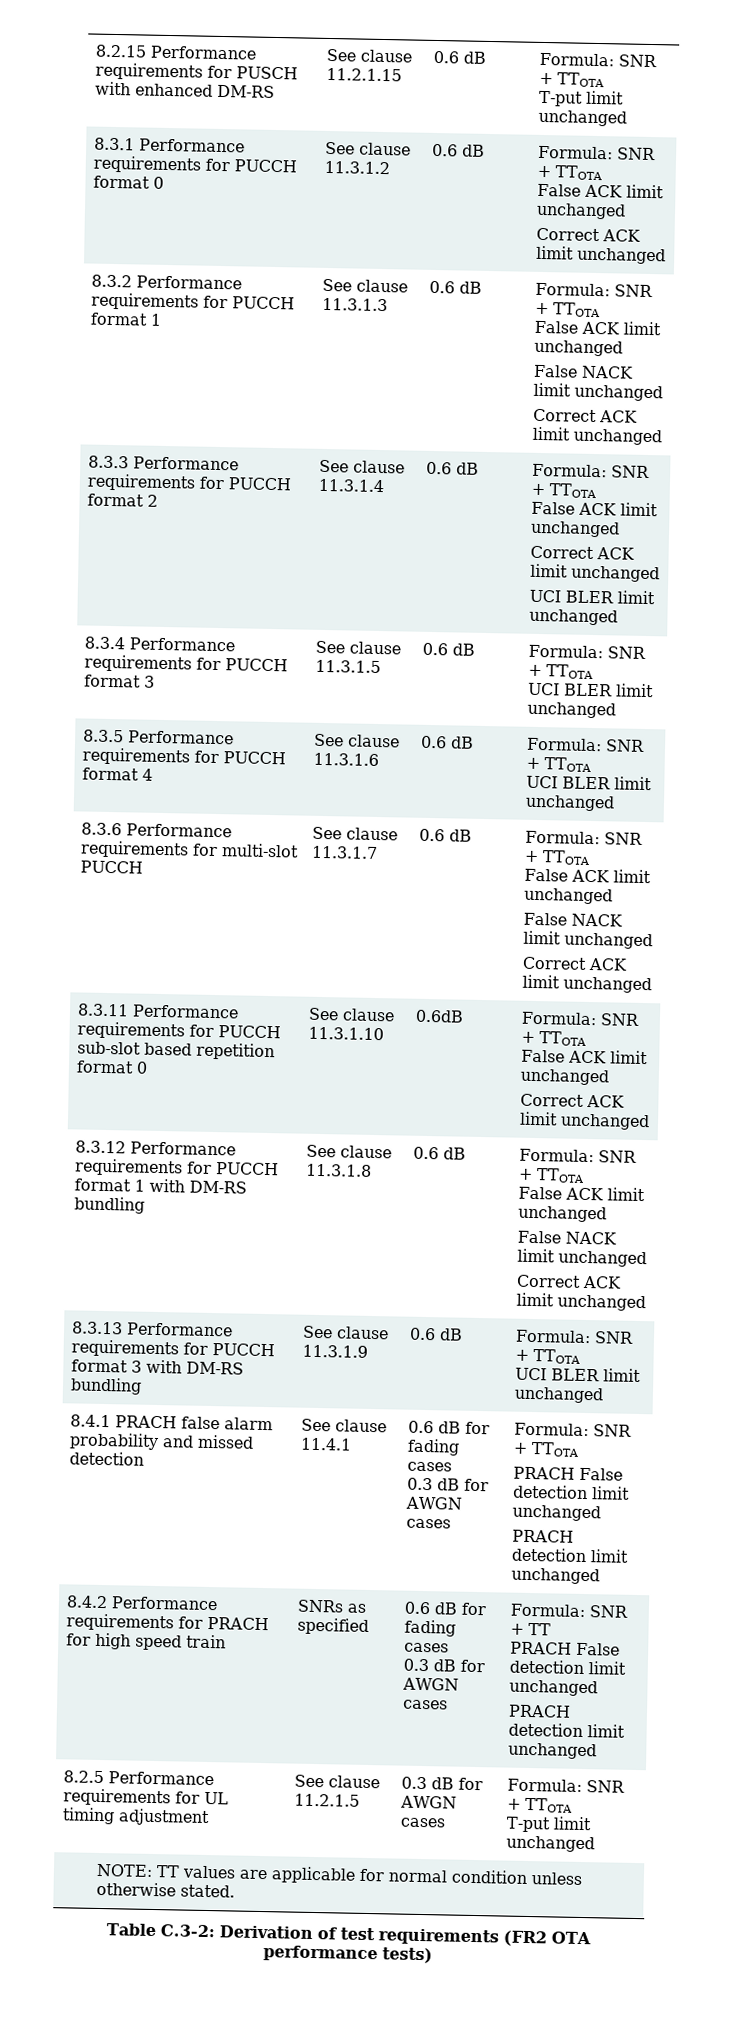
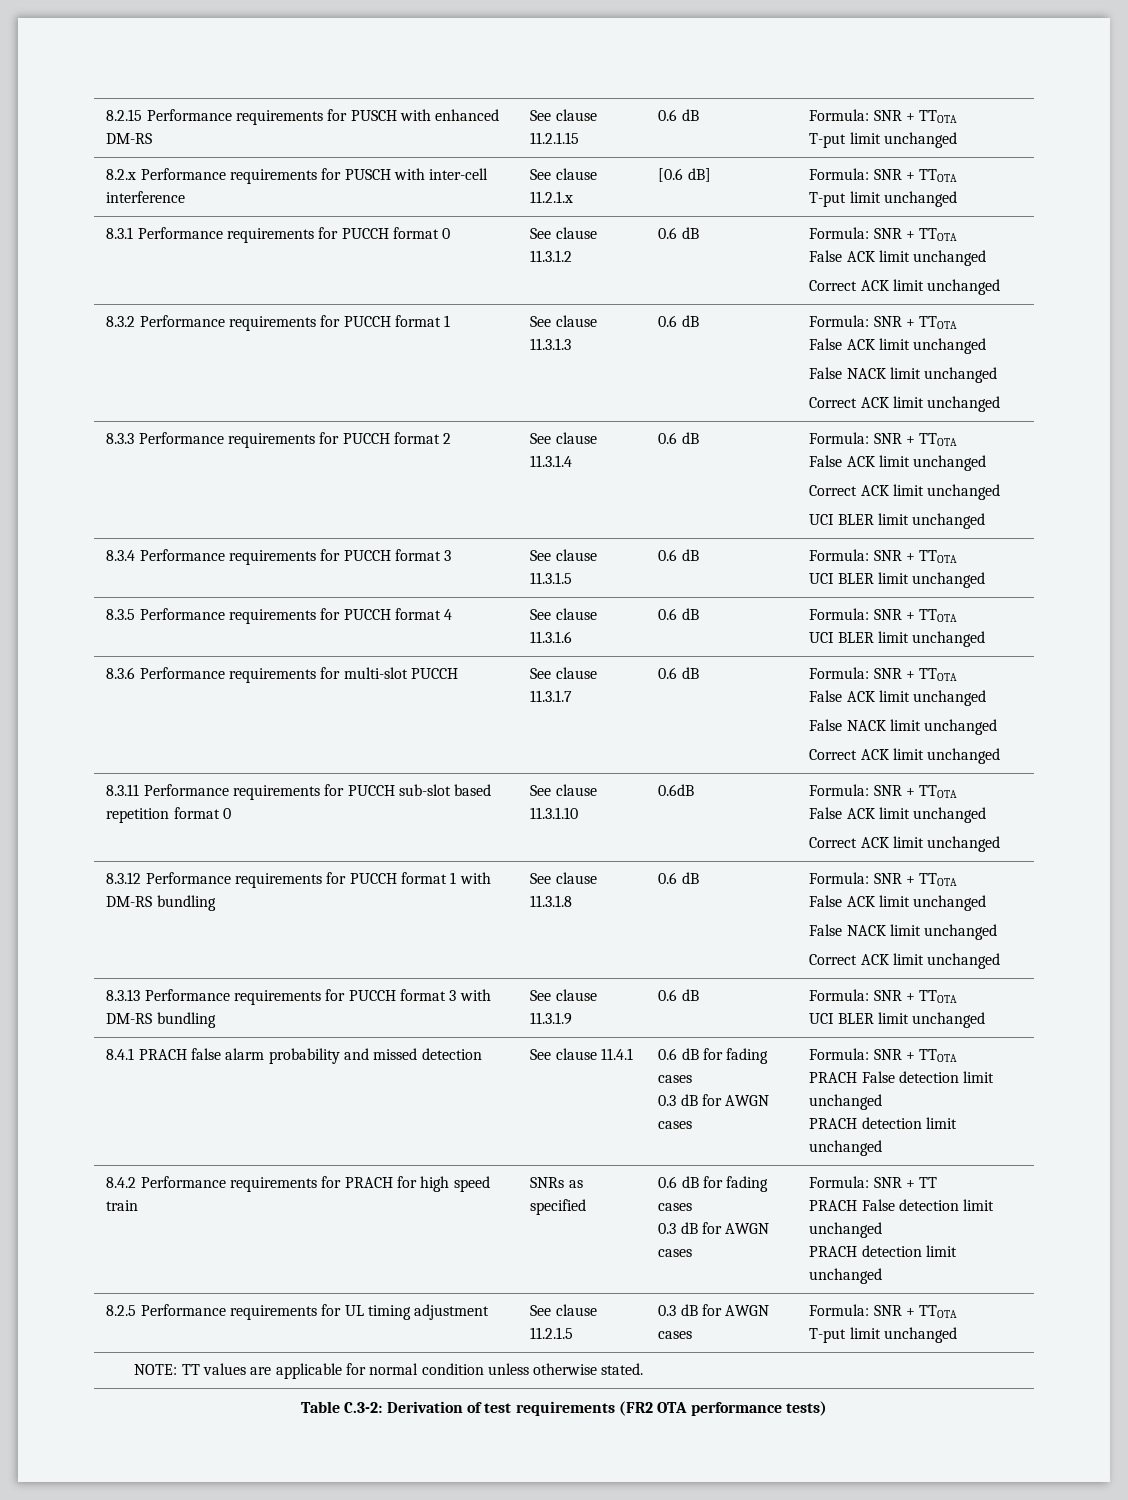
+ 8.2.x Performance requirements for PUSCH with inter-cell interference | See clause 11.2.1.x | [0.6 dB] | Formula: SNR + TTOTA
+ T-put limit unchanged

